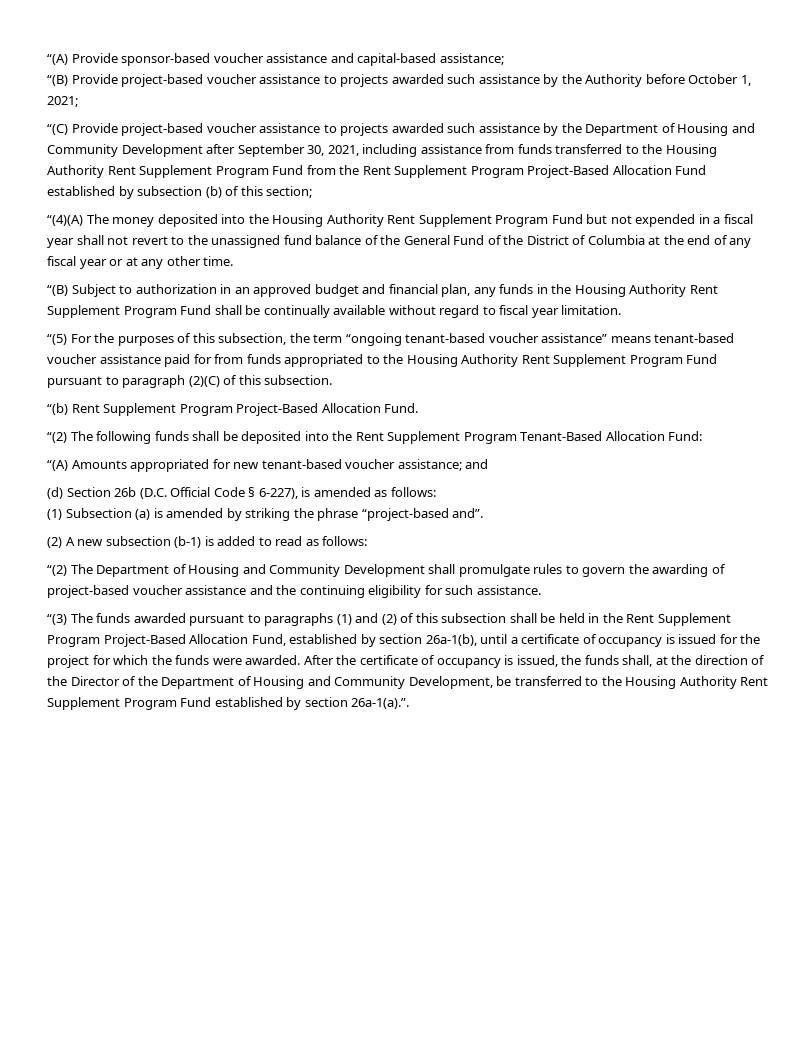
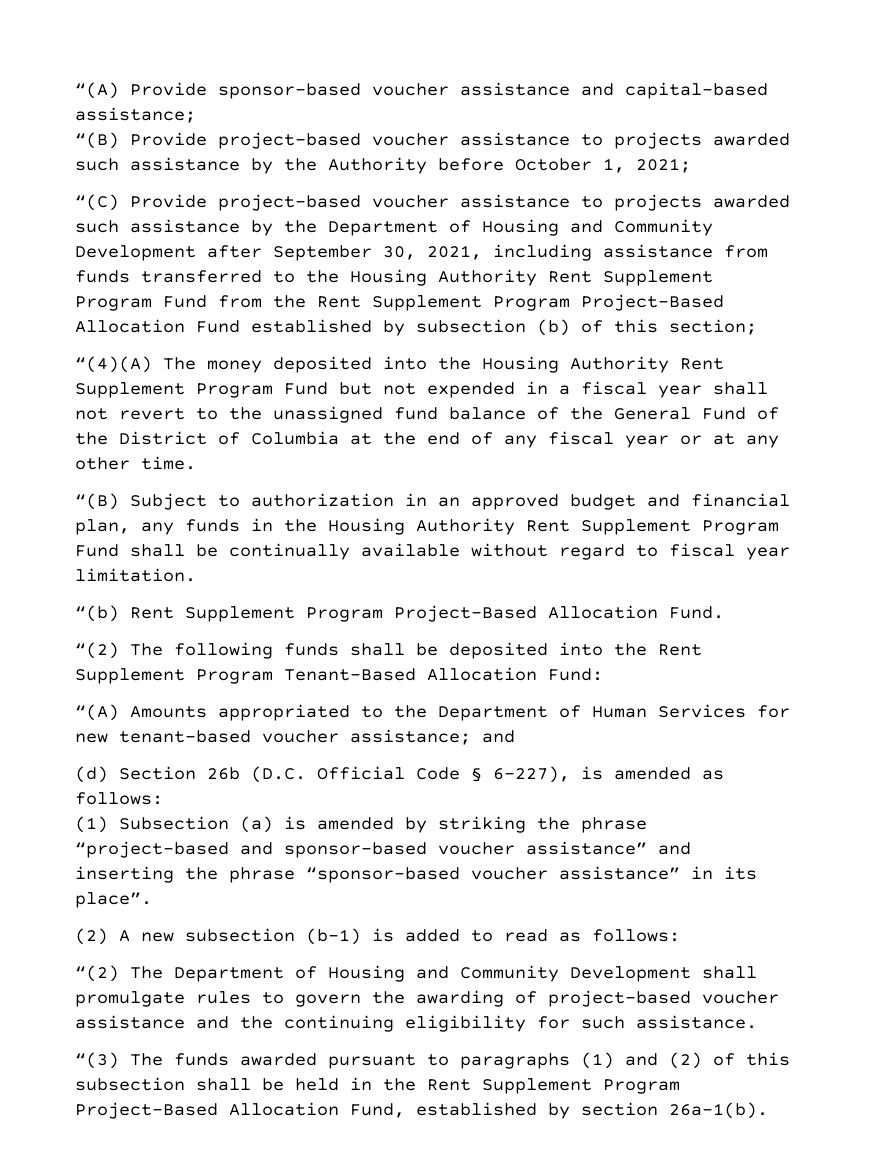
- “(5) For the purposes of this subsection, the term “ongoing tenant-based voucher assistance” means tenant-based voucher assistance paid for from funds appropriated to the Housing Authority Rent Supplement Program Fund pursuant to paragraph (2)(C) of this subsection.
- “(A) Amounts appropriated for new tenant-based voucher assistance; and
+ “(A) Amounts appropriated to the Department of Human Services for new tenant-based voucher assistance; and
- (1) Subsection (a) is amended by striking the phrase “project-based and”.
+ (1) Subsection (a) is amended by striking the phrase “project-based and sponsor-based voucher assistance” and inserting the phrase “sponsor-based voucher assistance” in its place”.
- “(3) The funds awarded pursuant to paragraphs (1) and (2) of this subsection shall be held in the Rent Supplement Program Project-Based Allocation Fund, established by section 26a-1(b), until a certificate of occupancy is issued for the project for which the funds were awarded. After the certificate of occupancy is issued, the funds shall, at the direction of the Director of the Department of Housing and Community Development, be transferred to the Housing Authority Rent Supplement Program Fund established by section 26a-1(a).”.
+ “(3) The funds awarded pursuant to paragraphs (1) and (2) of this subsection shall be held in the Rent Supplement Program Project-Based Allocation Fund, established by section 26a-1(b).

